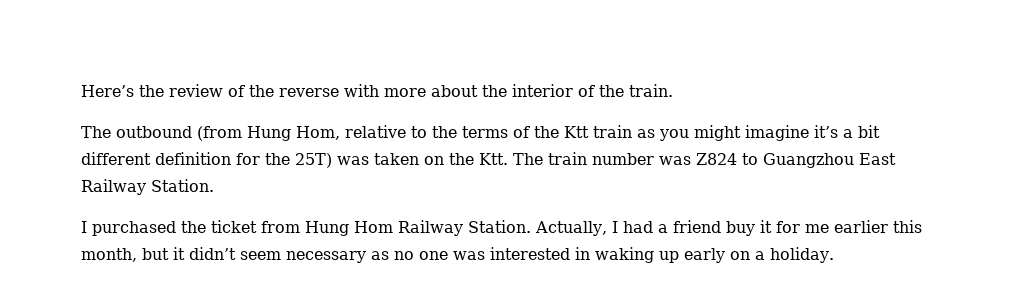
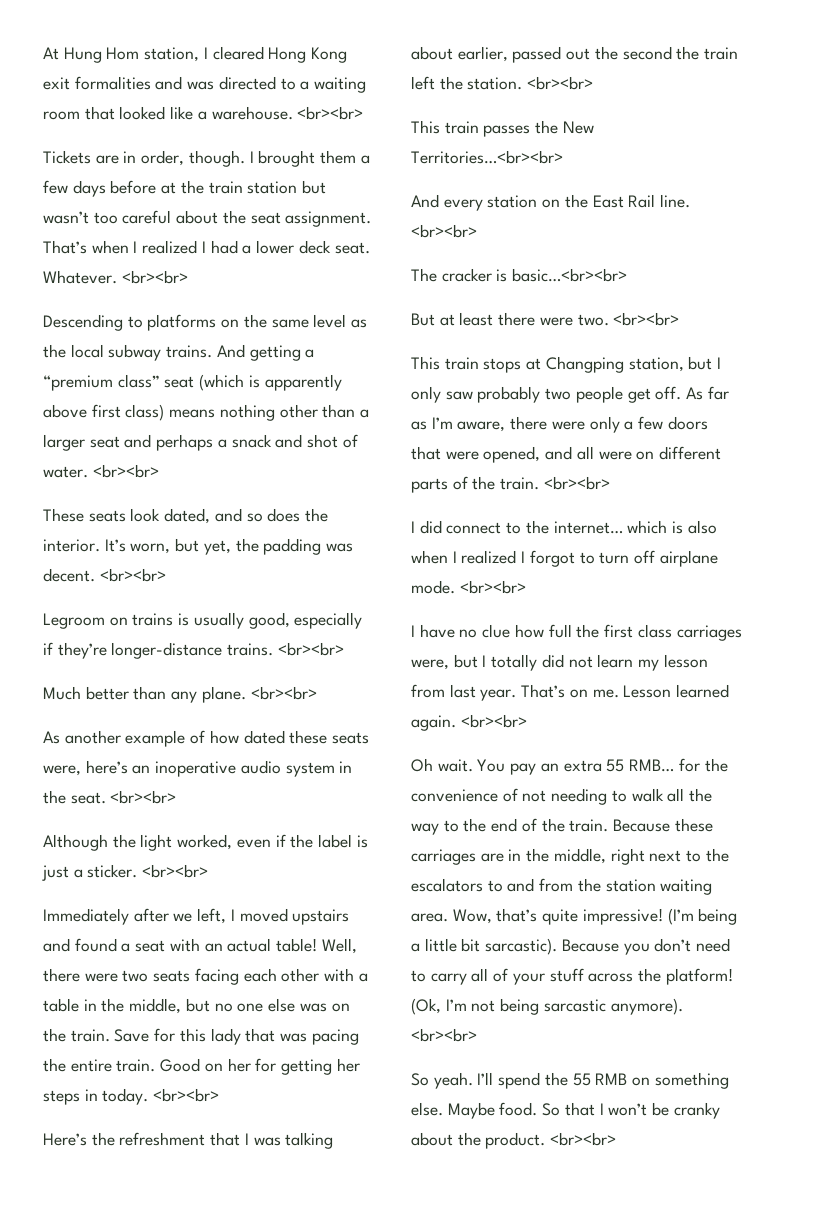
- Here’s the review of the reverse with more about the interior of the train.
- The outbound (from Hung Hom, relative to the terms of the Ktt train as you might imagine it’s a bit different definition for the 25T) was taken on the Ktt. The train number was Z824 to Guangzhou East Railway Station.
- I purchased the ticket from Hung Hom Railway Station. Actually, I had a friend buy it for me earlier this month, but it didn’t seem necessary as no one was interested in waking up early on a holiday.
+ At Hung Hom station, I cleared Hong Kong exit formalities and was directed to a waiting room that looked like a warehouse. <br><br>
+ Tickets are in order, though. I brought them a few days before at the train station but wasn’t too careful about the seat assignment. That’s when I realized I had a lower deck seat. Whatever. <br><br>
+ Descending to platforms on the same level as the local subway trains. And getting a “premium class” seat (which is apparently above first class) means nothing other than a larger seat and perhaps a snack and shot of water. <br><br>
+ These seats look dated, and so does the interior. It’s worn, but yet, the padding was decent. <br><br>
+ Legroom on trains is usually good, especially if they’re longer-distance trains. <br><br>
+ Much better than any plane. <br><br>
+ As another example of how dated these seats were, here’s an inoperative audio system in the seat. <br><br>
+ Although the light worked, even if the label is just a sticker. <br><br>
+ Immediately after we left, I moved upstairs and found a seat with an actual table! Well, there were two seats facing each other with a table in the middle, but no one else was on the train. Save for this lady that was pacing the entire train. Good on her for getting her steps in today. <br><br>
+ Here’s the refreshment that I was talking about earlier, passed out the second the train left the station. <br><br>
+ This train passes the New Territories…<br><br>
+ And every station on the East Rail line. <br><br>
+ The cracker is basic…<br><br>
+ But at least there were two. <br><br>
+ This train stops at Changping station, but I only saw probably two people get off. As far as I’m aware, there were only a few doors that were opened, and all were on different parts of the train. <br><br>
+ I did connect to the internet… which is also when I realized I forgot to turn off airplane mode. <br><br>
+ I have no clue how full the first class carriages were, but I totally did not learn my lesson from last year. That’s on me. Lesson learned again. <br><br>
+ Oh wait. You pay an extra 55 RMB… for the convenience of not needing to walk all the way to the end of the train. Because these carriages are in the middle, right next to the escalators to and from the station waiting area. Wow, that’s quite impressive! (I’m being a little bit sarcastic). Because you don’t need to carry all of your stuff across the platform! (Ok, I’m not being sarcastic anymore). <br><br>
+ So yeah. I’ll spend the 55 RMB on something else. Maybe food. So that I won’t be cranky about the product. <br><br>

